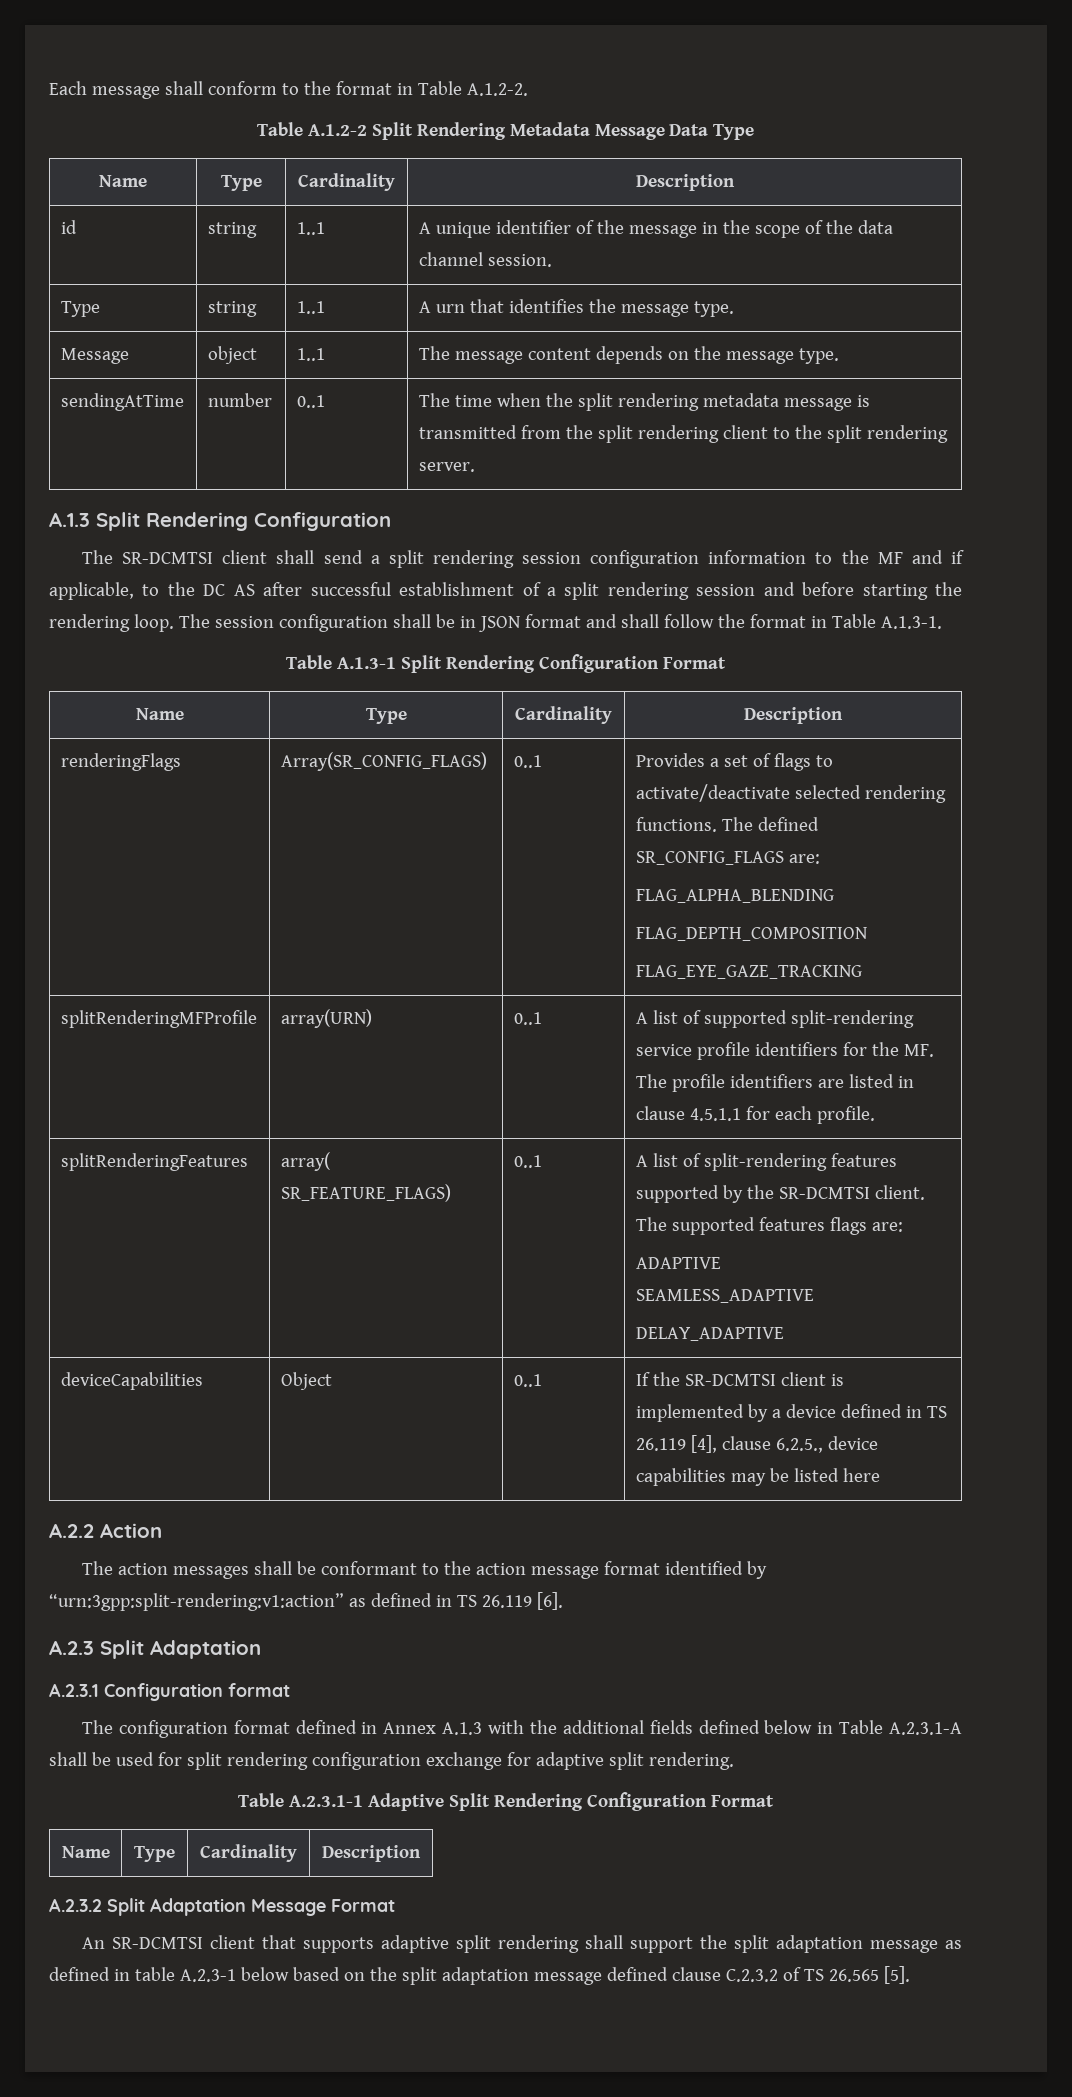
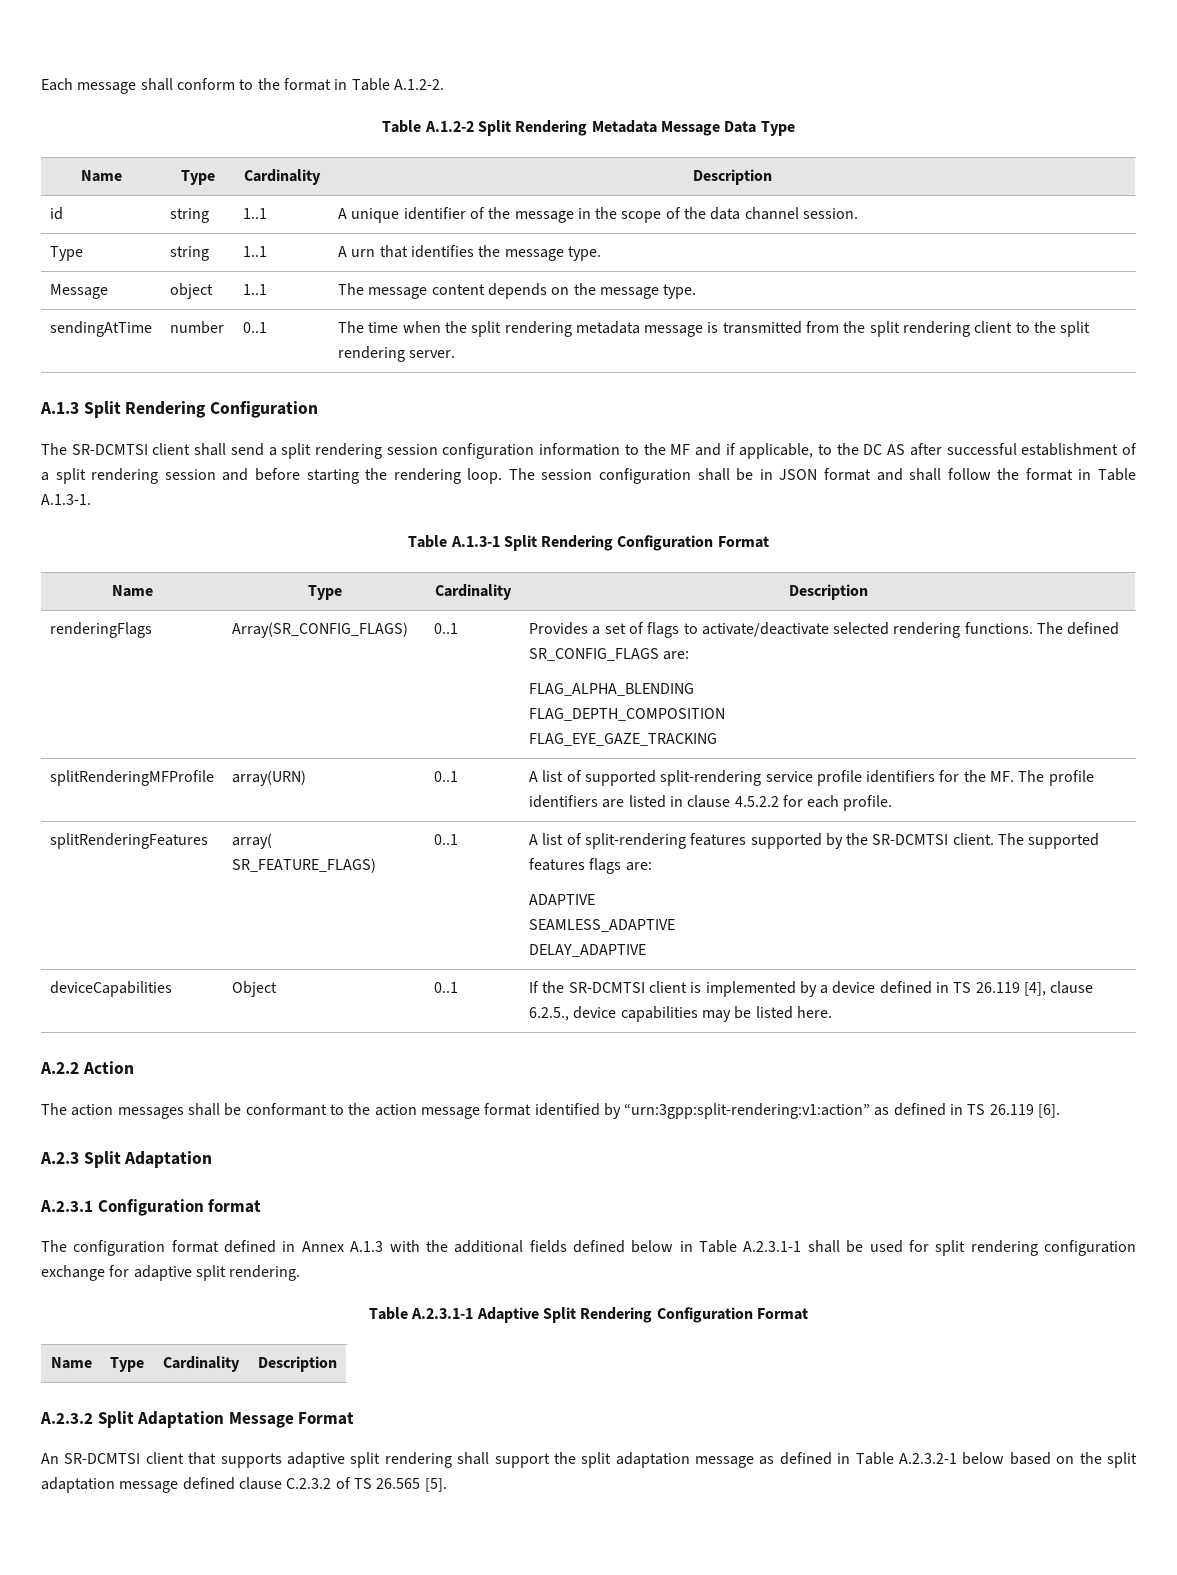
- splitRenderingMFProfile | array(URN) | 0..1 | A list of supported split-rendering service profile identifiers for the MF. The profile identifiers are listed in clause 4.5.1.1 for each profile.
+ splitRenderingMFProfile | array(URN) | 0..1 | A list of supported split-rendering service profile identifiers for the MF. The profile identifiers are listed in clause 4.5.2.2 for each profile.
- deviceCapabilities | Object | 0..1 | If the SR-DCMTSI client is implemented by a device defined in TS 26.119 [4], clause 6.2.5., device capabilities may be listed here
+ deviceCapabilities | Object | 0..1 | If the SR-DCMTSI client is implemented by a device defined in TS 26.119 [4], clause 6.2.5., device capabilities may be listed here.
- The configuration format defined in Annex A.1.3 with the additional fields defined below in Table A.2.3.1-A shall be used for split rendering configuration exchange for adaptive split rendering.
+ The configuration format defined in Annex A.1.3 with the additional fields defined below in Table A.2.3.1-1 shall be used for split rendering configuration exchange for adaptive split rendering.
- An SR-DCMTSI client that supports adaptive split rendering shall support the split adaptation message as defined in table A.2.3-1 below based on the split adaptation message defined clause C.2.3.2 of TS 26.565 [5].
+ An SR-DCMTSI client that supports adaptive split rendering shall support the split adaptation message as defined in Table A.2.3.2-1 below based on the split adaptation message defined clause C.2.3.2 of TS 26.565 [5].

